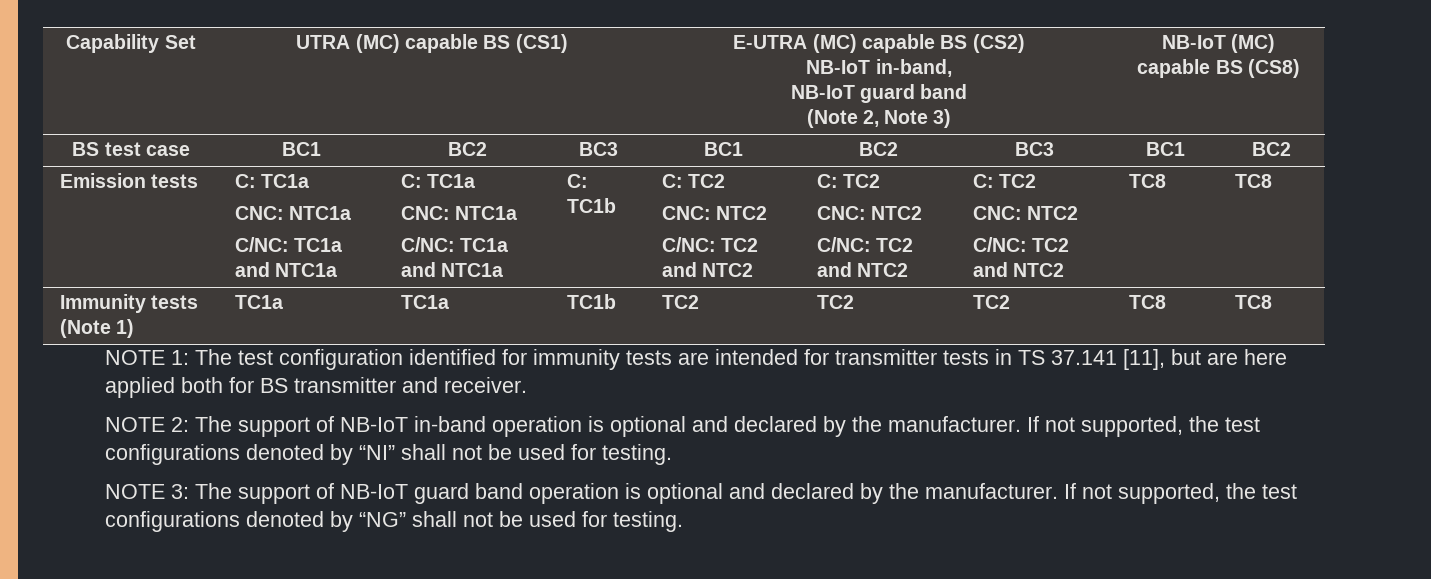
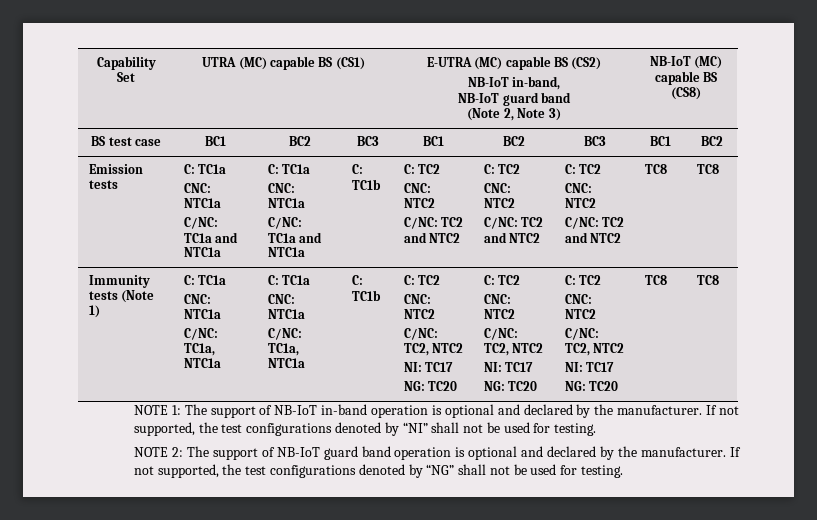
- Immunity tests (Note 1) | TC1a | TC1a | TC1b | TC2 | TC2 | TC2
+ Immunity tests (Note 1) | C: TC1a
+ CNC: NTC1a
+ C/NC: TC1a, NTC1a | C: TC1a
+ CNC: NTC1a
+ C/NC: TC1a, NTC1a | C: TC1b | C: TC2
+ CNC: NTC2
+ C/NC: TC2, NTC2
+ NI: TC17
+ NG: TC20 | C: TC2
+ CNC: NTC2
+ C/NC: TC2, NTC2
+ NI: TC17
+ NG: TC20 | C: TC2
+ CNC: NTC2
+ C/NC: TC2, NTC2
+ NI: TC17
+ NG: TC20
- NOTE 1: The test configuration identified for immunity tests are intended for transmitter tests in TS 37.141 [11], but are here applied both for BS transmitter and receiver.
- NOTE 2: The support of NB-IoT in-band operation is optional and declared by the manufacturer.
+ NOTE 1: The support of NB-IoT in-band operation is optional and declared by the manufacturer.
- NOTE 3: The support of NB-IoT guard band operation is optional and declared by the manufacturer.
+ NOTE 2: The support of NB-IoT guard band operation is optional and declared by the manufacturer.

